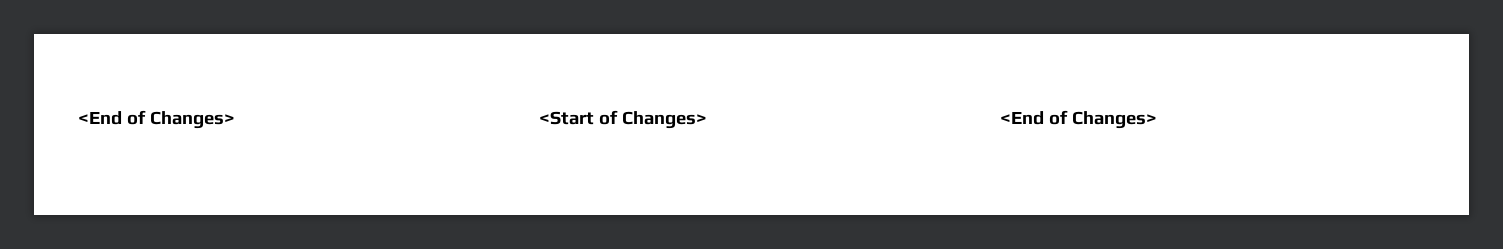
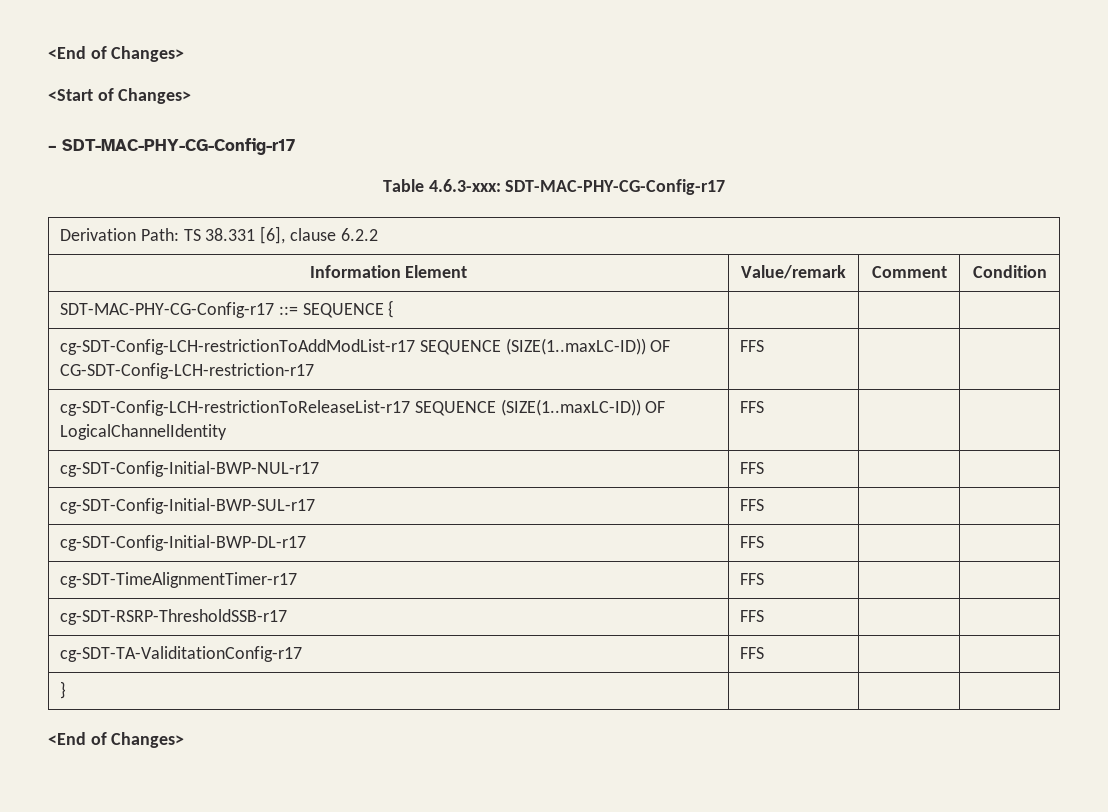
+ – SDT-MAC-PHY-CG-Config-r17
+ Table 4.6.3-xxx: SDT-MAC-PHY-CG-Config-r17
+ Derivation Path: TS 38.331 [6], clause 6.2.2
+ Information Element | Value/remark | Comment | Condition
+ SDT-MAC-PHY-CG-Config-r17 ::= SEQUENCE { | | |
+ cg-SDT-Config-LCH-restrictionToAddModList-r17 SEQUENCE (SIZE(1..maxLC-ID)) OF CG-SDT-Config-LCH-restriction-r17 | FFS | |
+ cg-SDT-Config-LCH-restrictionToReleaseList-r17 SEQUENCE (SIZE(1..maxLC-ID)) OF LogicalChannelIdentity | FFS | |
+ cg-SDT-Config-Initial-BWP-NUL-r17 | FFS | |
+ cg-SDT-Config-Initial-BWP-SUL-r17 | FFS | |
+ cg-SDT-Config-Initial-BWP-DL-r17 | FFS | |
+ cg-SDT-TimeAlignmentTimer-r17 | FFS | |
+ cg-SDT-RSRP-ThresholdSSB-r17 | FFS | |
+ cg-SDT-TA-ValiditationConfig-r17 | FFS | |
+ } | | |

